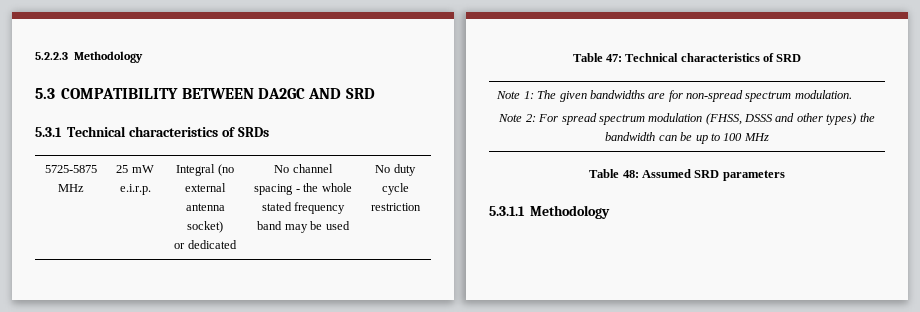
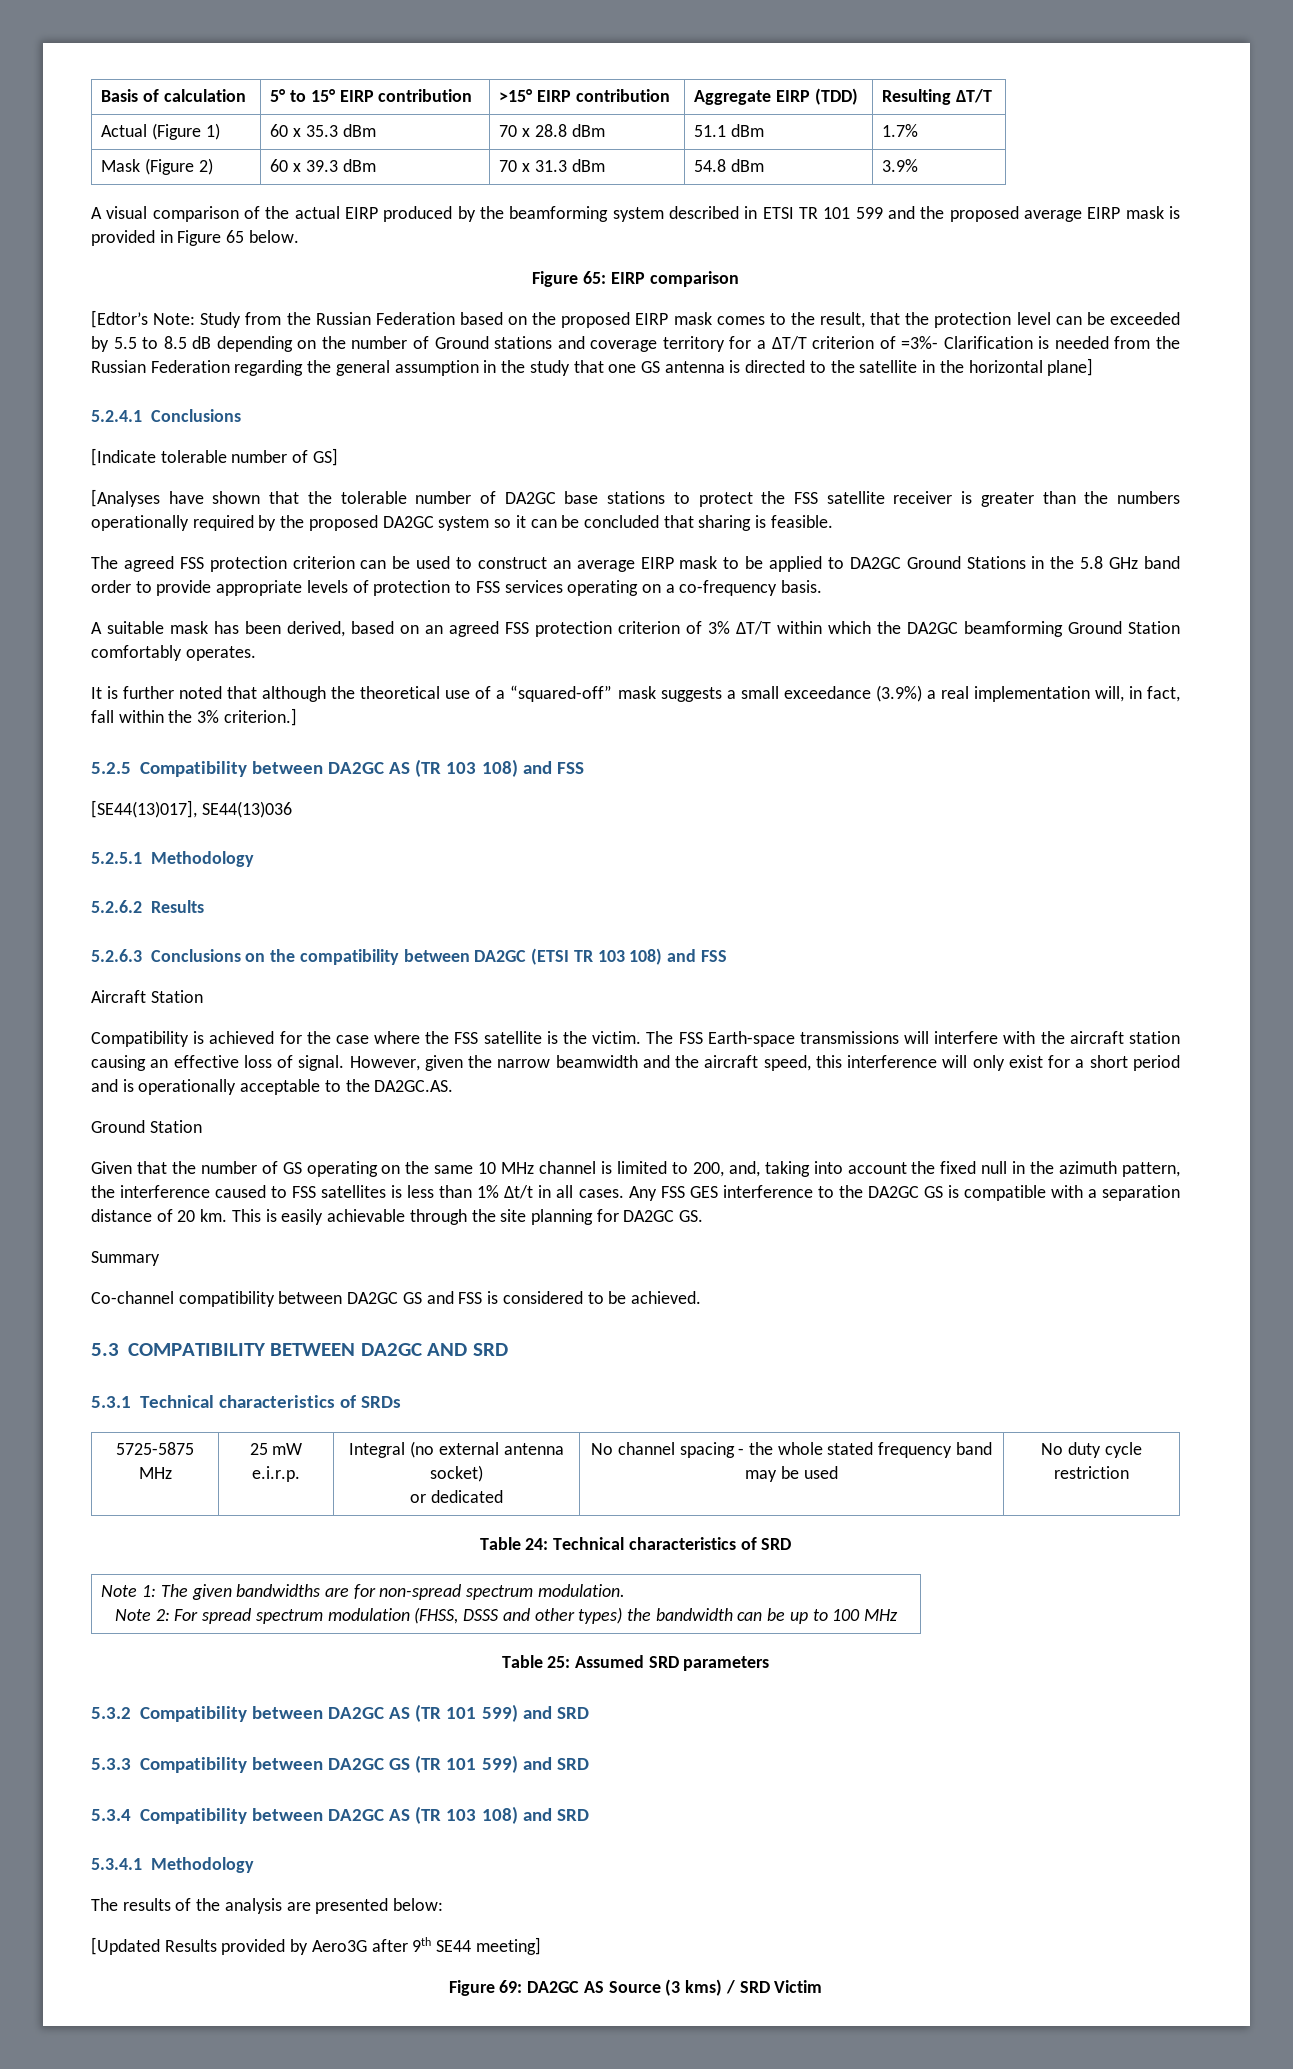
- 5.2.2.3 Methodology
+ Basis of calculation | 5° to 15° EIRP contribution | >15° EIRP contribution | Aggregate EIRP (TDD) | Resulting ΔT/T
+ Actual (Figure 1) | 60 x 35.3 dBm | 70 x 28.8 dBm | 51.1 dBm | 1.7%
+ Mask (Figure 2) | 60 x 39.3 dBm | 70 x 31.3 dBm | 54.8 dBm | 3.9%
+ A visual comparison of the actual EIRP produced by the beamforming system described in ETSI TR 101 599 and the proposed average EIRP mask is provided in Figure 65 below.
+ Figure 65: EIRP comparison
+ [Edtor’s Note: Study from the Russian Federation based on the proposed EIRP mask comes to the result, that the protection level can be exceeded by 5.5 to 8.5 dB depending on the number of Ground stations and coverage territory for a ΔT/T criterion of =3%- Clarification is needed from the Russian Federation regarding the general assumption in the study that one GS antenna is directed to the satellite in the horizontal plane]
+ 5.2.4.1 Conclusions
+ [Indicate tolerable number of GS]
+ [Analyses have shown that the tolerable number of DA2GC base stations to protect the FSS satellite receiver is greater than the numbers operationally required by the proposed DA2GC system so it can be concluded that sharing is feasible.
+ The agreed FSS protection criterion can be used to construct an average EIRP mask to be applied to DA2GC Ground Stations in the 5.8 GHz band order to provide appropriate levels of protection to FSS services operating on a co-frequency basis.
+ A suitable mask has been derived, based on an agreed FSS protection criterion of 3% ΔT/T within which the DA2GC beamforming Ground Station comfortably operates.
+ It is further noted that although the theoretical use of a “squared-off” mask suggests a small exceedance (3.9%) a real implementation will, in fact, fall within the 3% criterion.]
+ 5.2.5 Compatibility between DA2GC AS (TR 103 108) and FSS
+ [SE44(13)017], SE44(13)036
+ 5.2.5.1 Methodology
+ 5.2.6.2 Results
+ 5.2.6.3 Conclusions on the compatibility between DA2GC (ETSI TR 103 108) and FSS
+ Aircraft Station
+ Compatibility is achieved for the case where the FSS satellite is the victim. The FSS Earth-space transmissions will interfere with the aircraft station causing an effective loss of signal. However, given the narrow beamwidth and the aircraft speed, this interference will only exist for a short period and is operationally acceptable to the DA2GC.AS.
+ Ground Station
+ Given that the number of GS operating on the same 10 MHz channel is limited to 200, and, taking into account the fixed null in the azimuth pattern, the interference caused to FSS satellites is less than 1% Δt/t in all cases. Any FSS GES interference to the DA2GC GS is compatible with a separation distance of 20 km. This is easily achievable through the site planning for DA2GC GS.
+ Summary
+ Co-channel compatibility between DA2GC GS and FSS is considered to be achieved.
- Table 47: Technical characteristics of SRD
+ Table 24: Technical characteristics of SRD
- Table 48: Assumed SRD parameters
+ Table 25: Assumed SRD parameters
- 5.3.1.1 Methodology
+ 5.3.2 Compatibility between DA2GC AS (TR 101 599) and SRD
+ 5.3.3 Compatibility between DA2GC GS (TR 101 599) and SRD
+ 5.3.4 Compatibility between DA2GC AS (TR 103 108) and SRD
+ 5.3.4.1 Methodology
+ The results of the analysis are presented below:
+ [Updated Results provided by Aero3G after 9th SE44 meeting]
+ Figure 69: DA2GC AS Source (3 kms) / SRD Victim

